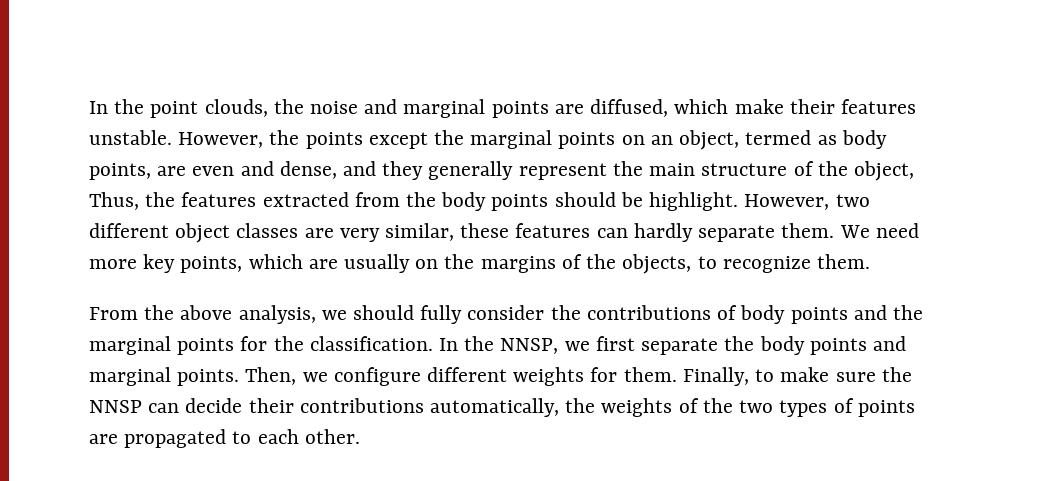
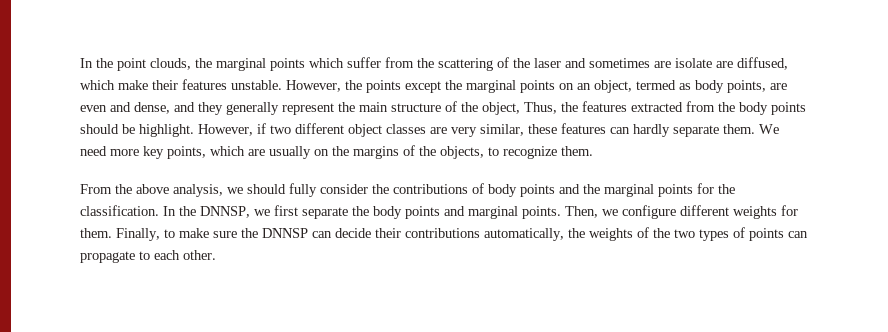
- In the point clouds, the noise and marginal points are diffused, which make their features unstable.
+ In the point clouds, the marginal points which suffer from the scattering of the laser and sometimes are isolate are diffused, which make their features unstable.
- However, two different object classes are very similar, these features can hardly separate them.
+ However, if two different object classes are very similar, these features can hardly separate them.
- In the NNSP, we first separate the body points and marginal points.
+ In the DNNSP, we first separate the body points and marginal points.
- Finally, to make sure the NNSP can decide their contributions automatically, the weights of the two types of points are propagated to each other.
+ Finally, to make sure the DNNSP can decide their contributions automatically, the weights of the two types of points can propagate to each other.

